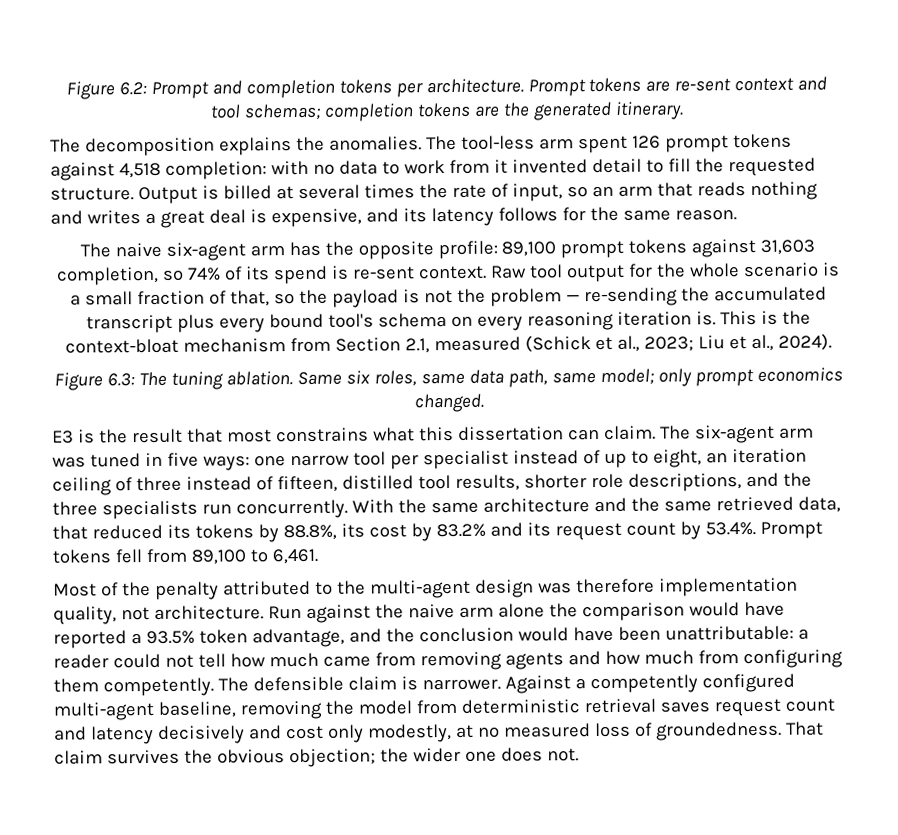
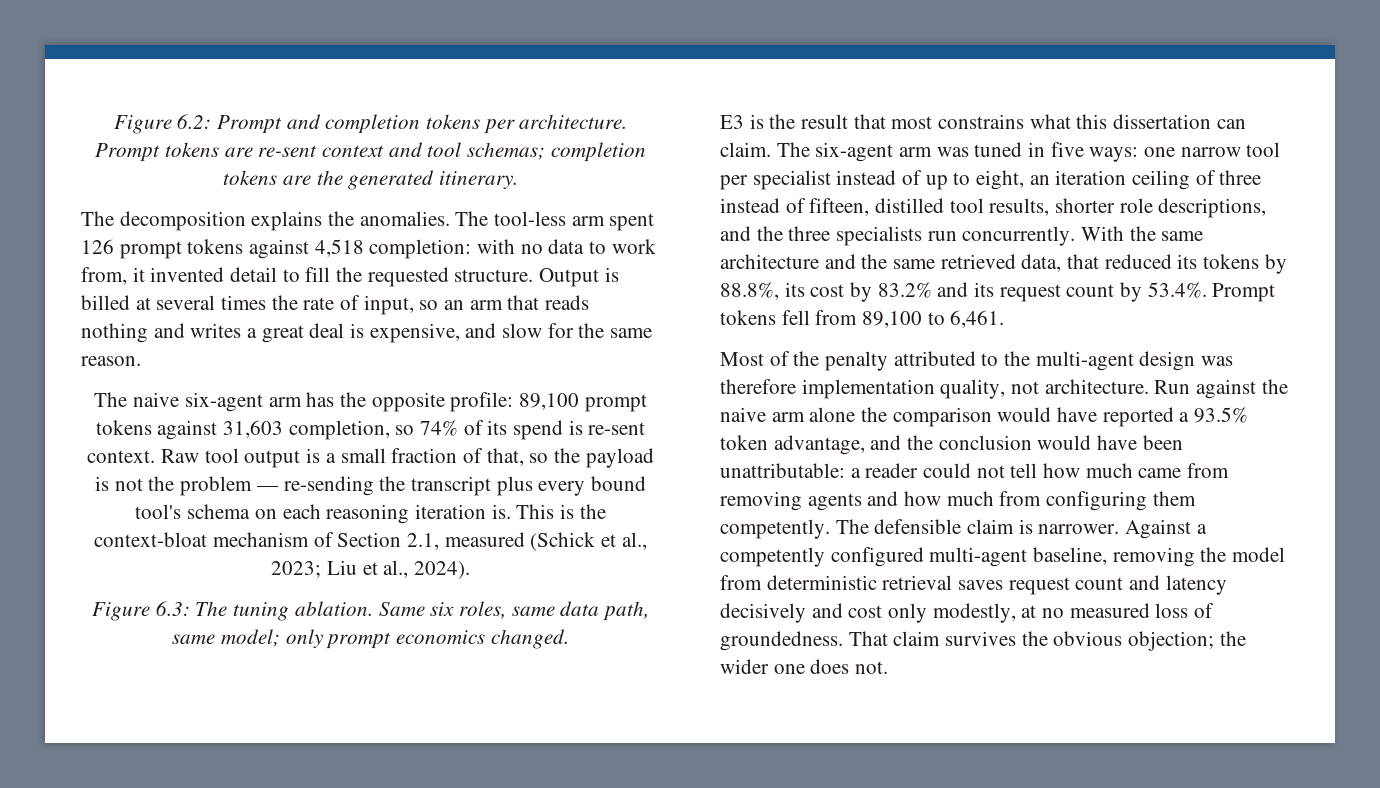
- The tool-less arm spent 126 prompt tokens against 4,518 completion: with no data to work from it invented detail to fill the requested structure.
+ The tool-less arm spent 126 prompt tokens against 4,518 completion: with no data to work from, it invented detail to fill the requested structure.
- Output is billed at several times the rate of input, so an arm that reads nothing and writes a great deal is expensive, and its latency follows for the same reason.
+ Output is billed at several times the rate of input, so an arm that reads nothing and writes a great deal is expensive, and slow for the same reason.
- Raw tool output for the whole scenario is a small fraction of that, so the payload is not the problem — re-sending the accumulated transcript plus every bound tool's schema on every reasoning iteration is.
+ Raw tool output is a small fraction of that, so the payload is not the problem — re-sending the transcript plus every bound tool's schema on each reasoning iteration is.
- This is the context-bloat mechanism from Section 2.1, measured (Schick et al., 2023; Liu et al., 2024).
+ This is the context-bloat mechanism of Section 2.1, measured (Schick et al., 2023; Liu et al., 2024).

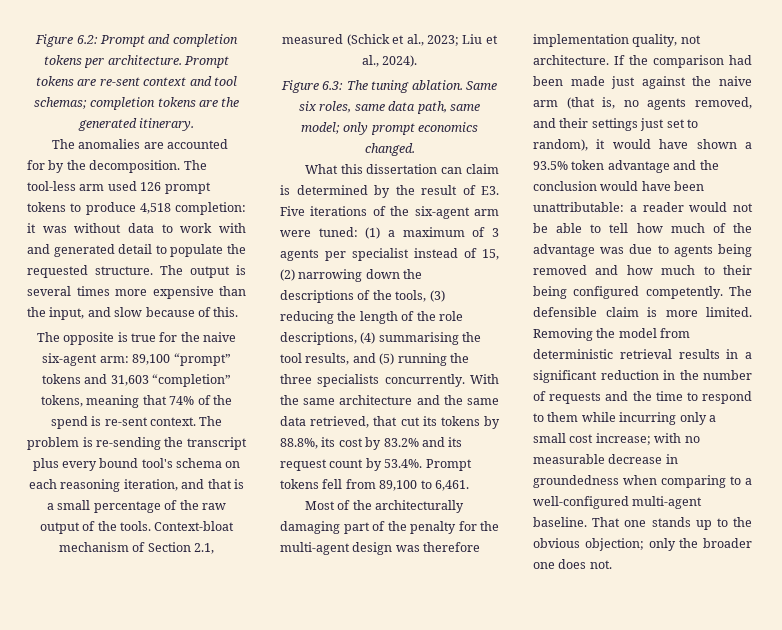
- The decomposition explains the anomalies.
+ The anomalies are accounted for by the decomposition.
- The tool-less arm spent 126 prompt tokens against 4,518 completion: with no data to work from, it invented detail to fill the requested structure.
+ The tool-less arm used 126 prompt tokens to produce 4,518 completion: it was without data to work with and generated detail to populate the requested structure.
- Output is billed at several times the rate of input, so an arm that reads nothing and writes a great deal is expensive, and slow for the same reason.
- The naive six-agent arm has the opposite profile: 89,100 prompt tokens against 31,603 completion, so 74% of its spend is re-sent context.
+ The output is several times more expensive than the input, and slow because of this.
+ The opposite is true for the naive six-agent arm: 89,100 “prompt” tokens and 31,603 “completion” tokens, meaning that 74% of the spend is re-sent context.
- Raw tool output is a small fraction of that, so the payload is not the problem — re-sending the transcript plus every bound tool's schema on each reasoning iteration is. This is the context-bloat mechanism of Section 2.1, measured (Schick et al., 2023; Liu et al., 2024).
+ The problem is re-sending the transcript plus every bound tool's schema on each reasoning iteration, and that is a small percentage of the raw output of the tools. Context-bloat mechanism of Section 2.1, measured (Schick et al., 2023; Liu et al., 2024).
- E3 is the result that most constrains what this dissertation can claim. The six-agent arm was tuned in five ways: one narrow tool per specialist instead of up to eight, an iteration ceiling of three instead of fifteen, distilled tool results, shorter role descriptions, and the three specialists run concurrently.
+ What this dissertation can claim is determined by the result of E3. Five iterations of the six-agent arm were tuned: (1) a maximum of 3 agents per specialist instead of 15, (2) narrowing down the descriptions of the tools, (3) reducing the length of the role descriptions, (4) summarising the tool results, and (5) running the three specialists concurrently.
- With the same architecture and the same retrieved data, that reduced its tokens by 88.8%, its cost by 83.2% and its request count by 53.4%. Prompt tokens fell from 89,100 to 6,461.
+ With the same architecture and the same data retrieved, that cut its tokens by 88.8%, its cost by 83.2% and its request count by 53.4%. Prompt tokens fell from 89,100 to 6,461.
- Most of the penalty attributed to the multi-agent design was therefore implementation quality, not architecture.
+ Most of the architecturally damaging part of the penalty for the multi-agent design was therefore implementation quality, not architecture.
- Run against the naive arm alone the comparison would have reported a 93.5% token advantage, and the conclusion would have been unattributable: a reader could not tell how much came from removing agents and how much from configuring them competently.
+ If the comparison had been made just against the naive arm (that is, no agents removed, and their settings just set to random), it would have shown a 93.5% token advantage and the conclusion would have been unattributable: a reader would not be able to tell how much of the advantage was due to agents being removed and how much to their being configured competently.
- The defensible claim is narrower. Against a competently configured multi-agent baseline, removing the model from deterministic retrieval saves request count and latency decisively and cost only modestly, at no measured loss of groundedness. That claim survives the obvious objection; the wider one does not.
+ The defensible claim is more limited. Removing the model from deterministic retrieval results in a significant reduction in the number of requests and the time to respond to them while incurring only a small cost increase; with no measurable decrease in groundedness when comparing to a well-configured multi-agent baseline. That one stands up to the obvious objection; only the broader one does not.

